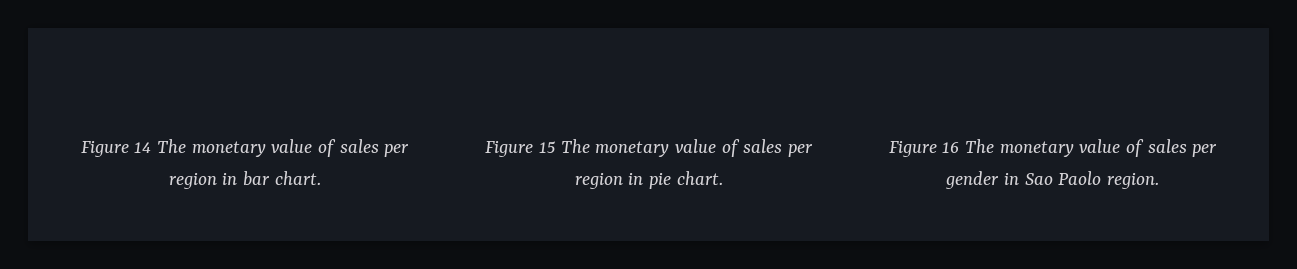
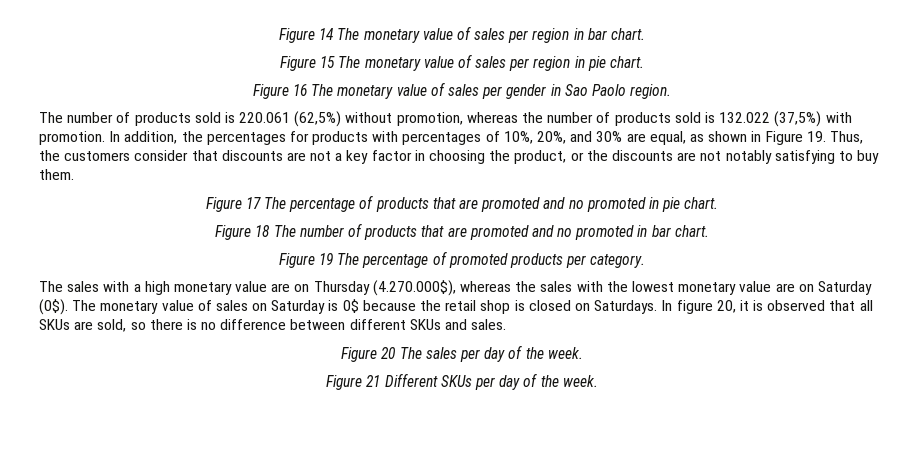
+ The number of products sold is 220.061 (62,5%) without promotion, whereas the number of products sold is 132.022 (37,5%) with promotion. In addition, the percentages for products with percentages of 10%, 20%, and 30% are equal, as shown in Figure 19. Thus, the customers consider that discounts are not a key factor in choosing the product, or the discounts are not notably satisfying to buy them.
+ Figure 17 The percentage of products that are promoted and no promoted in pie chart.
+ Figure 18 The number of products that are promoted and no promoted in bar chart.
+ Figure 19 The percentage of promoted products per category.
+ The sales with a high monetary value are on Thursday (4.270.000$), whereas the sales with the lowest monetary value are on Saturday (0$). The monetary value of sales on Saturday is 0$ because the retail shop is closed on Saturdays. In figure 20, it is observed that all SKUs are sold, so there is no difference between different SKUs and sales.
+ Figure 20 The sales per day of the week.
+ Figure 21 Different SKUs per day of the week.

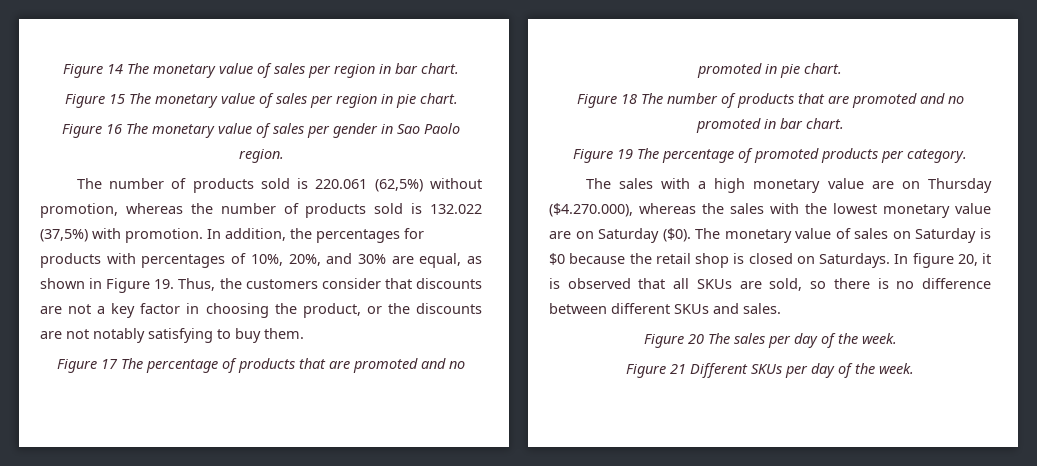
- The sales with a high monetary value are on Thursday (4.270.000$), whereas the sales with the lowest monetary value are on Saturday (0$).
+ The sales with a high monetary value are on Thursday ($4.270.000), whereas the sales with the lowest monetary value are on Saturday ($0).
- The monetary value of sales on Saturday is 0$ because the retail shop is closed on Saturdays.
+ The monetary value of sales on Saturday is $0 because the retail shop is closed on Saturdays.

